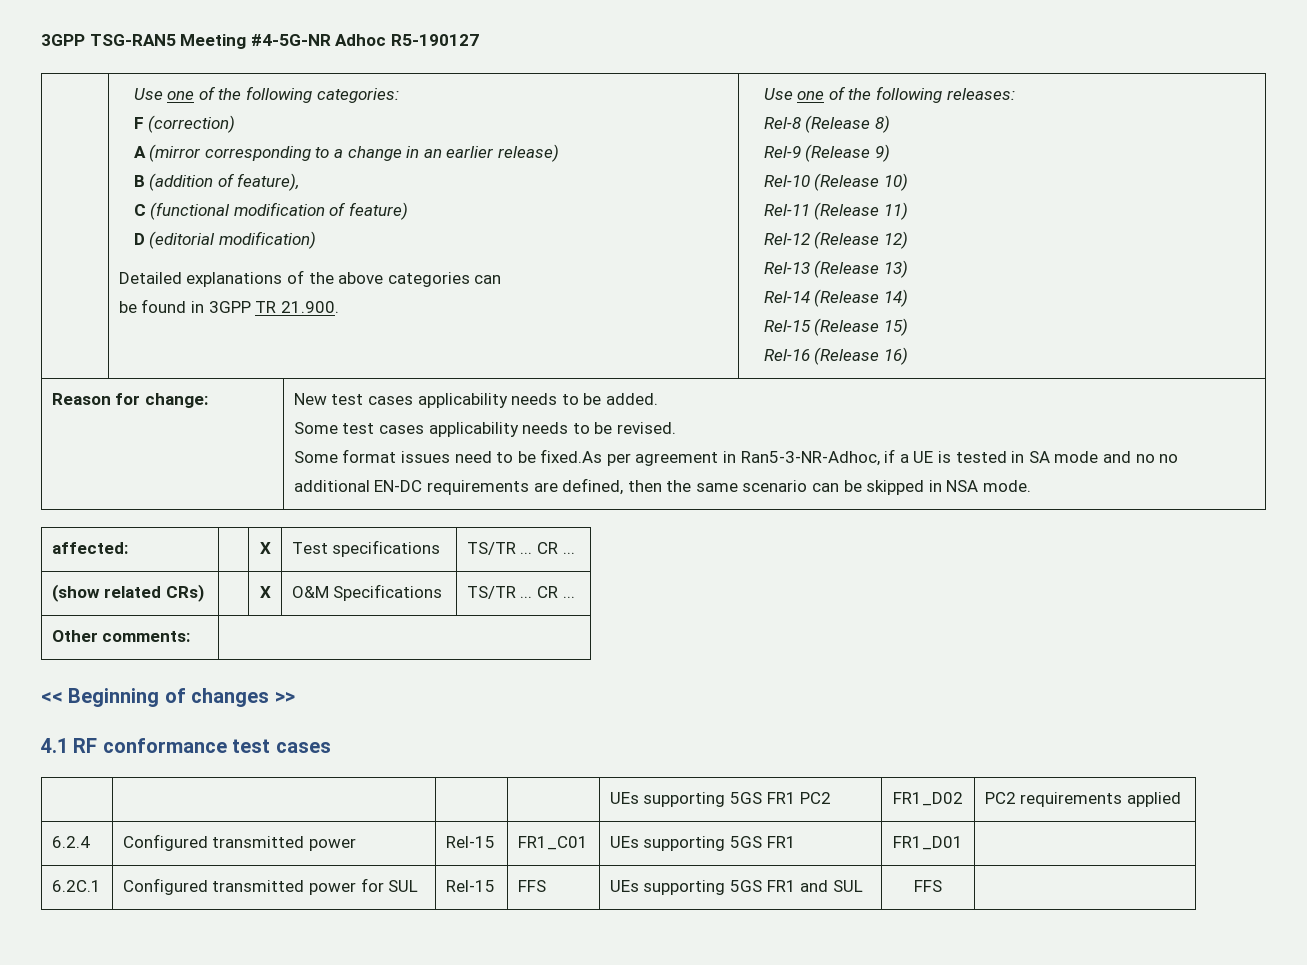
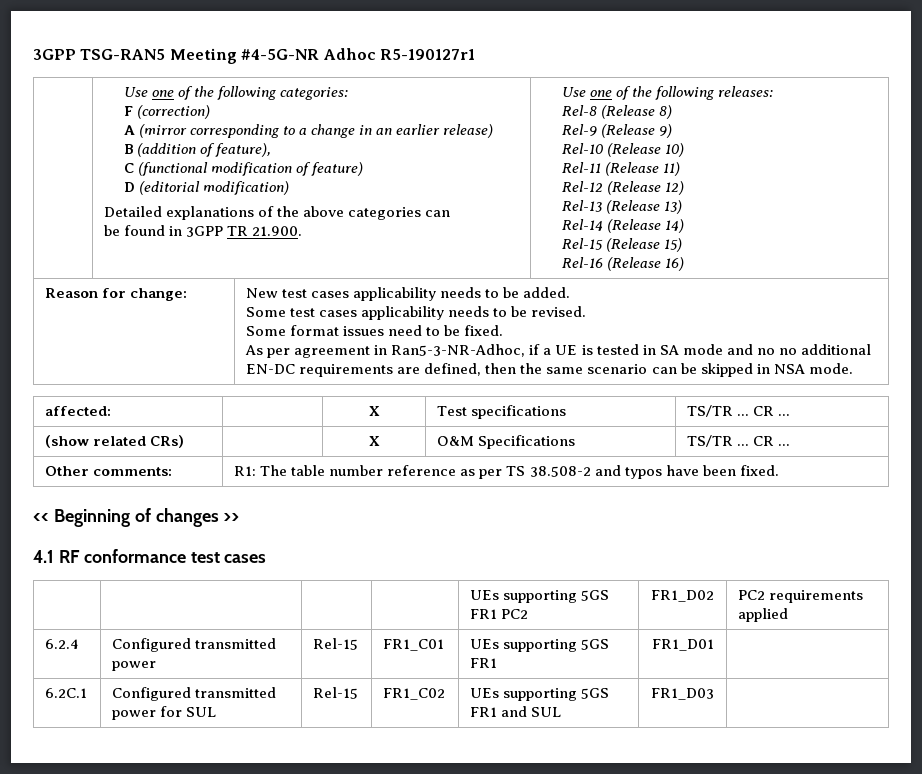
- 3GPP TSG-RAN5 Meeting #4-5G-NR Adhoc R5-190127
+ 3GPP TSG-RAN5 Meeting #4-5G-NR Adhoc R5-190127r1
- Some format issues need to be fixed.As per agreement in Ran5-3-NR-Adhoc, if a UE is tested in SA mode and no no additional EN-DC requirements are defined, then the same scenario can be skipped in NSA mode.
+ Some format issues need to be fixed.
+ As per agreement in Ran5-3-NR-Adhoc, if a UE is tested in SA mode and no no additional EN-DC requirements are defined, then the same scenario can be skipped in NSA mode.
- Other comments: |
+ Other comments: | R1: The table number reference as per TS 38.508-2 and typos have been fixed.
- 6.2C.1 | Configured transmitted power for SUL | Rel-15 | FFS | UEs supporting 5GS FR1 and SUL | FFS |
+ 6.2C.1 | Configured transmitted power for SUL | Rel-15 | FR1_C02 | UEs supporting 5GS FR1 and SUL | FR1_D03 |

